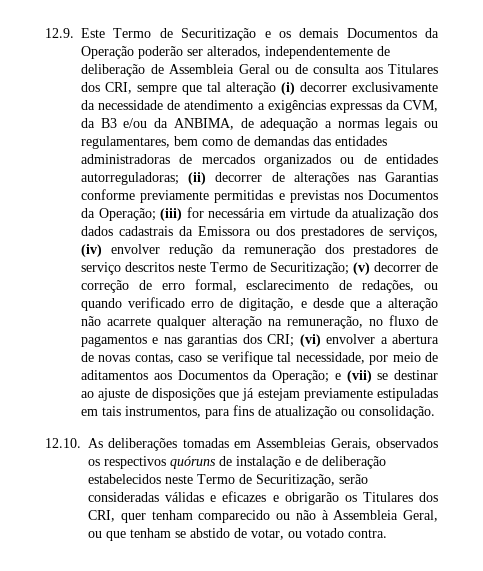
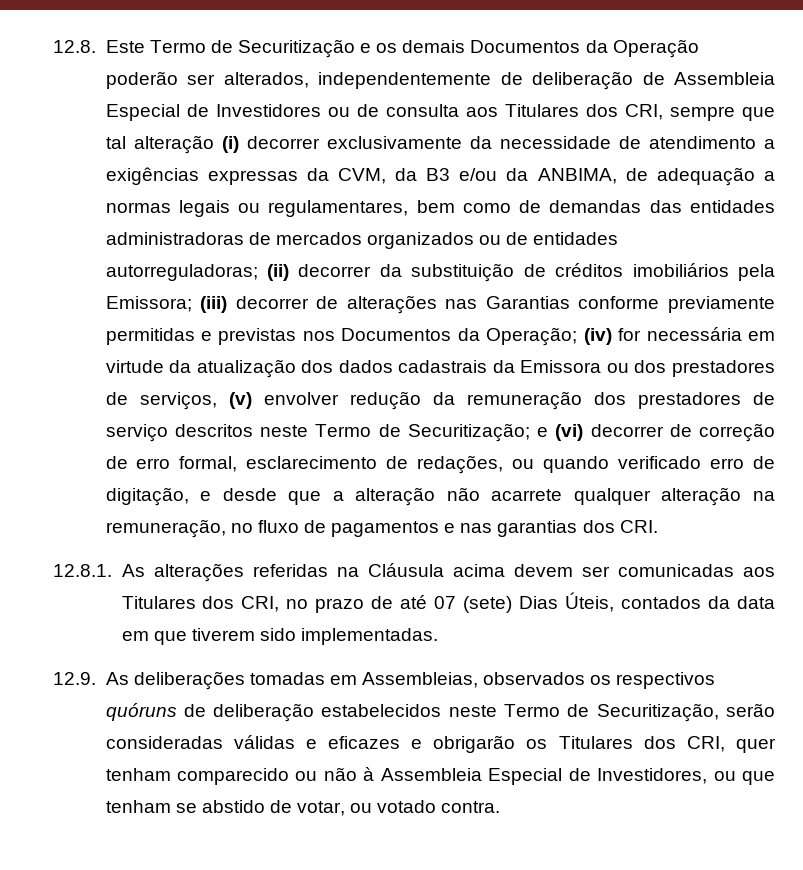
- 12.9. Este Termo de Securitização e os demais Documentos da Operação poderão ser alterados, independentemente de deliberação de Assembleia Geral ou de consulta aos Titulares dos CRI, sempre que tal alteração (i) decorrer exclusivamente da necessidade de atendimento a exigências expressas da CVM, da B3 e/ou da ANBIMA, de adequação a normas legais ou regulamentares, bem como de demandas das entidades administradoras de mercados organizados ou de entidades autorreguladoras;
+ 12.8. Este Termo de Securitização e os demais Documentos da Operação poderão ser alterados, independentemente de deliberação de Assembleia Especial de Investidores ou de consulta aos Titulares dos CRI, sempre que tal alteração (i) decorrer exclusivamente da necessidade de atendimento a exigências expressas da CVM, da B3 e/ou da ANBIMA, de adequação a normas legais ou regulamentares, bem como de demandas das entidades administradoras de mercados organizados ou de entidades autorreguladoras;
- (ii) decorrer de alterações nas Garantias conforme previamente permitidas e previstas nos Documentos da Operação;
+ (ii) decorrer da substituição de créditos imobiliários pela Emissora; (iii) decorrer de alterações nas Garantias conforme previamente permitidas e previstas nos Documentos da Operação;
- (iii) for necessária em virtude da atualização dos dados cadastrais da Emissora ou dos prestadores de serviços, (iv) envolver redução da remuneração dos prestadores de serviço descritos neste Termo de Securitização;
+ (iv) for necessária em virtude da atualização dos dados cadastrais da Emissora ou dos prestadores de serviços, (v) envolver redução da remuneração dos prestadores de serviço descritos neste Termo de Securitização;
- (v) decorrer de correção de erro formal, esclarecimento de redações, ou quando verificado erro de digitação, e desde que a alteração não acarrete qualquer alteração na remuneração, no fluxo de pagamentos e nas garantias dos CRI; (vi) envolver a abertura de novas contas, caso se verifique tal necessidade, por meio de aditamentos aos Documentos da Operação; e (vii) se destinar ao ajuste de disposições que já estejam previamente estipuladas em tais instrumentos, para fins de atualização ou consolidação.
- 12.10. As deliberações tomadas em Assembleias Gerais, observados os respectivos quóruns de instalação e de deliberação estabelecidos neste Termo de Securitização, serão consideradas válidas e eficazes e obrigarão os Titulares dos CRI, quer tenham comparecido ou não à Assembleia Geral, ou que tenham se abstido de votar, ou votado contra.
+ e (vi) decorrer de correção de erro formal, esclarecimento de redações, ou quando verificado erro de digitação, e desde que a alteração não acarrete qualquer alteração na remuneração, no fluxo de pagamentos e nas garantias dos CRI.
+ 12.8.1. As alterações referidas na Cláusula acima devem ser comunicadas aos Titulares dos CRI, no prazo de até 07 (sete) Dias Úteis, contados da data em que tiverem sido implementadas.
+ 12.9. As deliberações tomadas em Assembleias, observados os respectivos quóruns de deliberação estabelecidos neste Termo de Securitização, serão consideradas válidas e eficazes e obrigarão os Titulares dos CRI, quer tenham comparecido ou não à Assembleia Especial de Investidores, ou que tenham se abstido de votar, ou votado contra.

